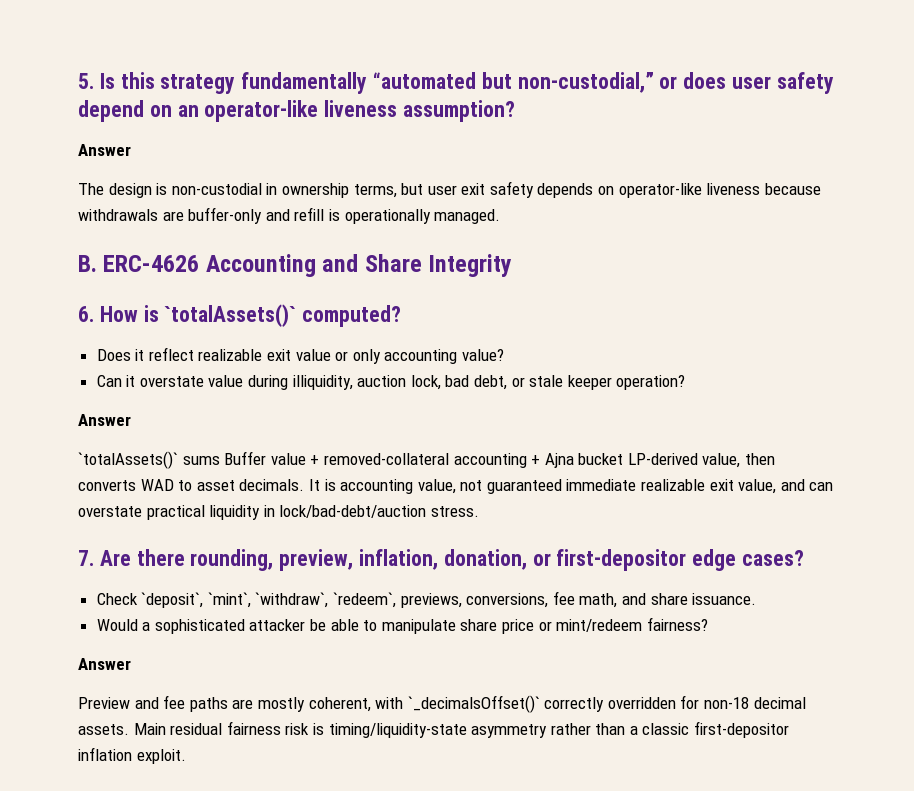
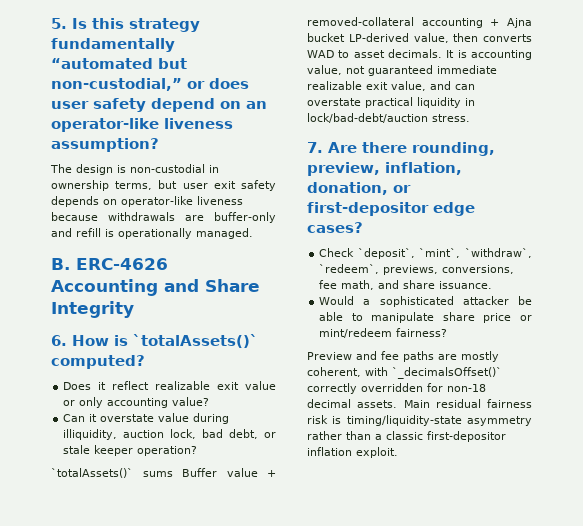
  5. Is this strategy fundamentally “automated but non-custodial,” or does user safety depend on an operator-like liveness assumption?
- Answer
  Can it overstate value during illiquidity, auction lock, bad debt, or stale keeper operation?
- Answer
  Would a sophisticated attacker be able to manipulate share price or mint/redeem fairness?
- Answer

